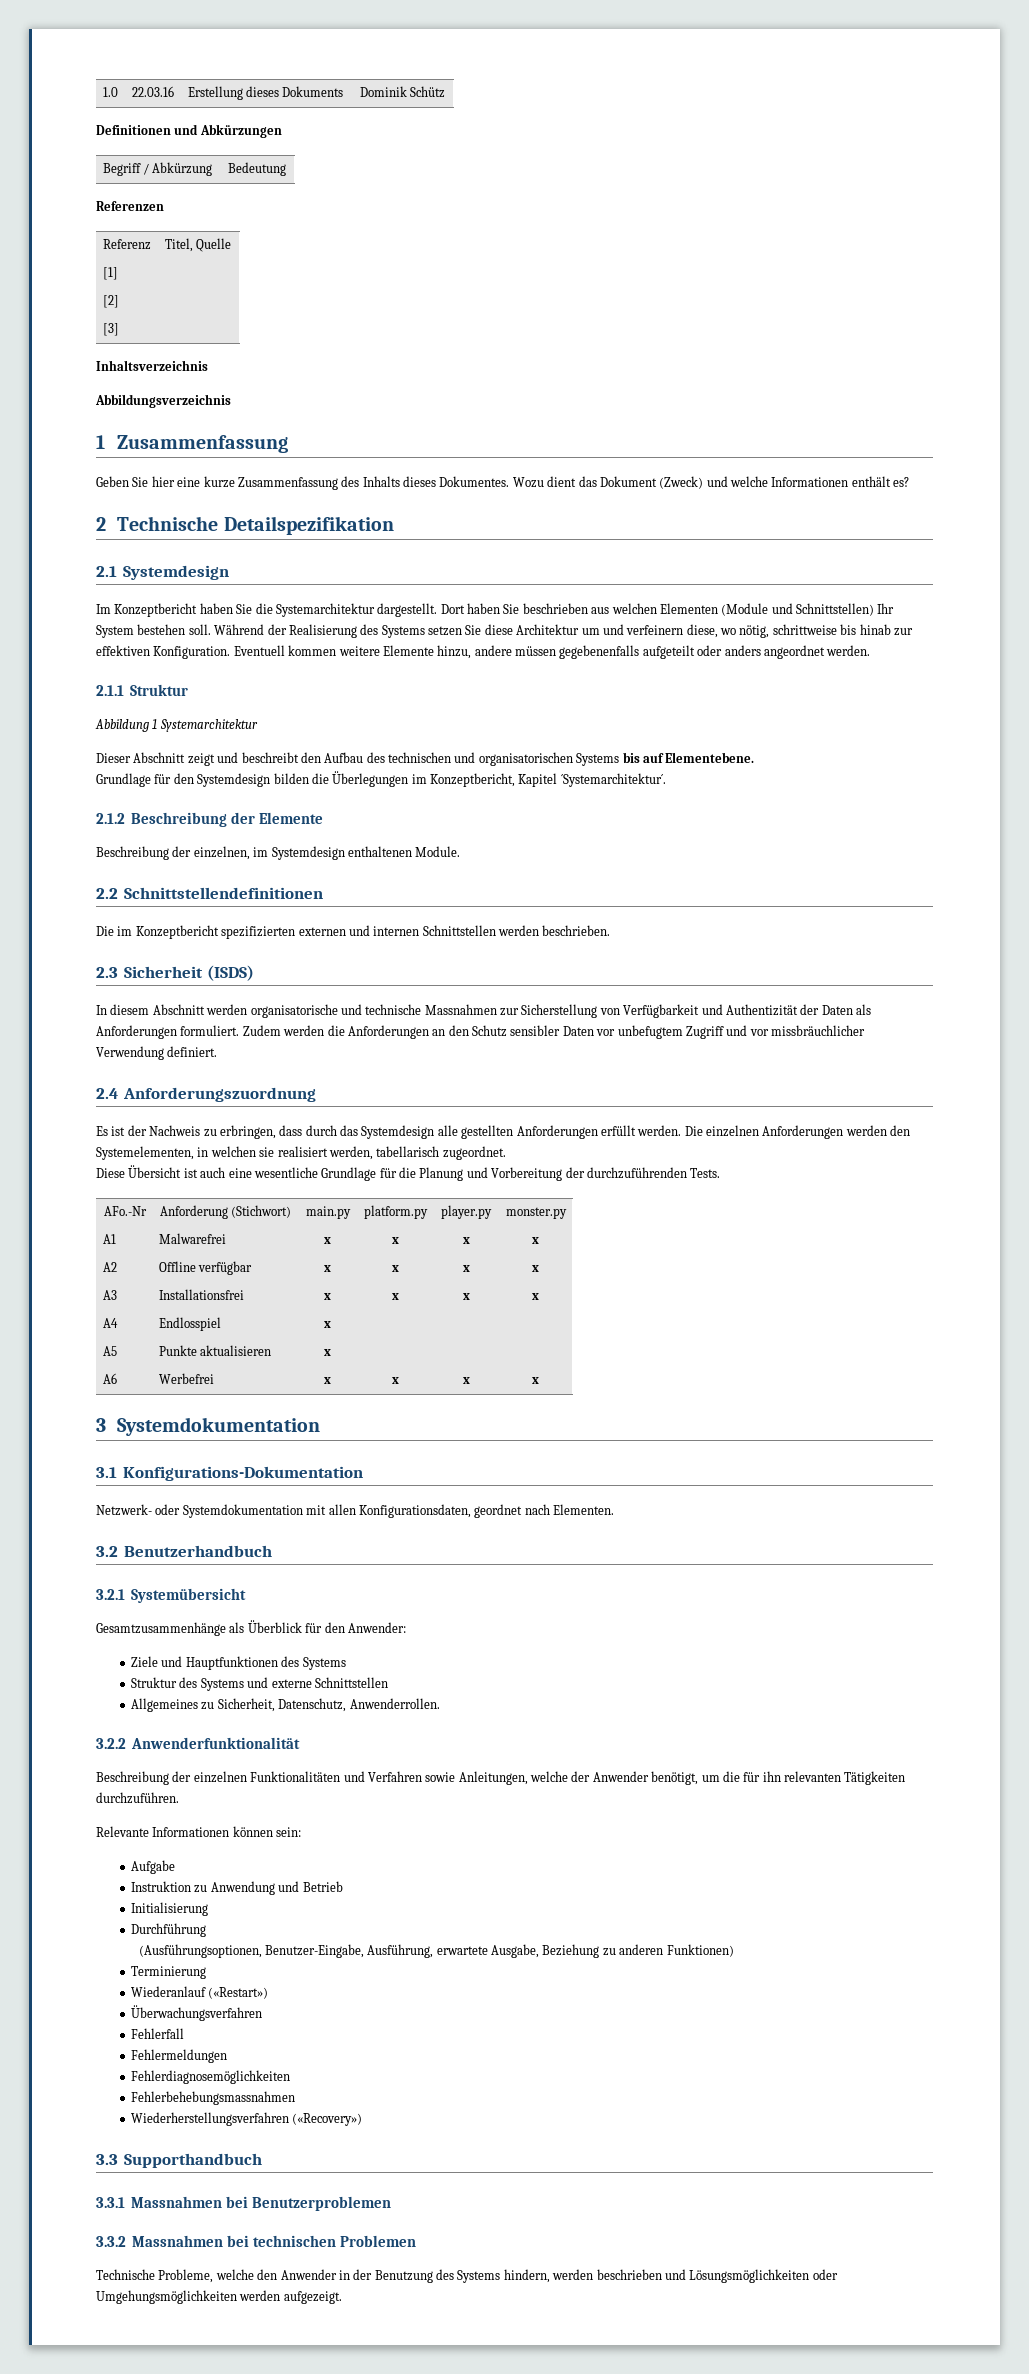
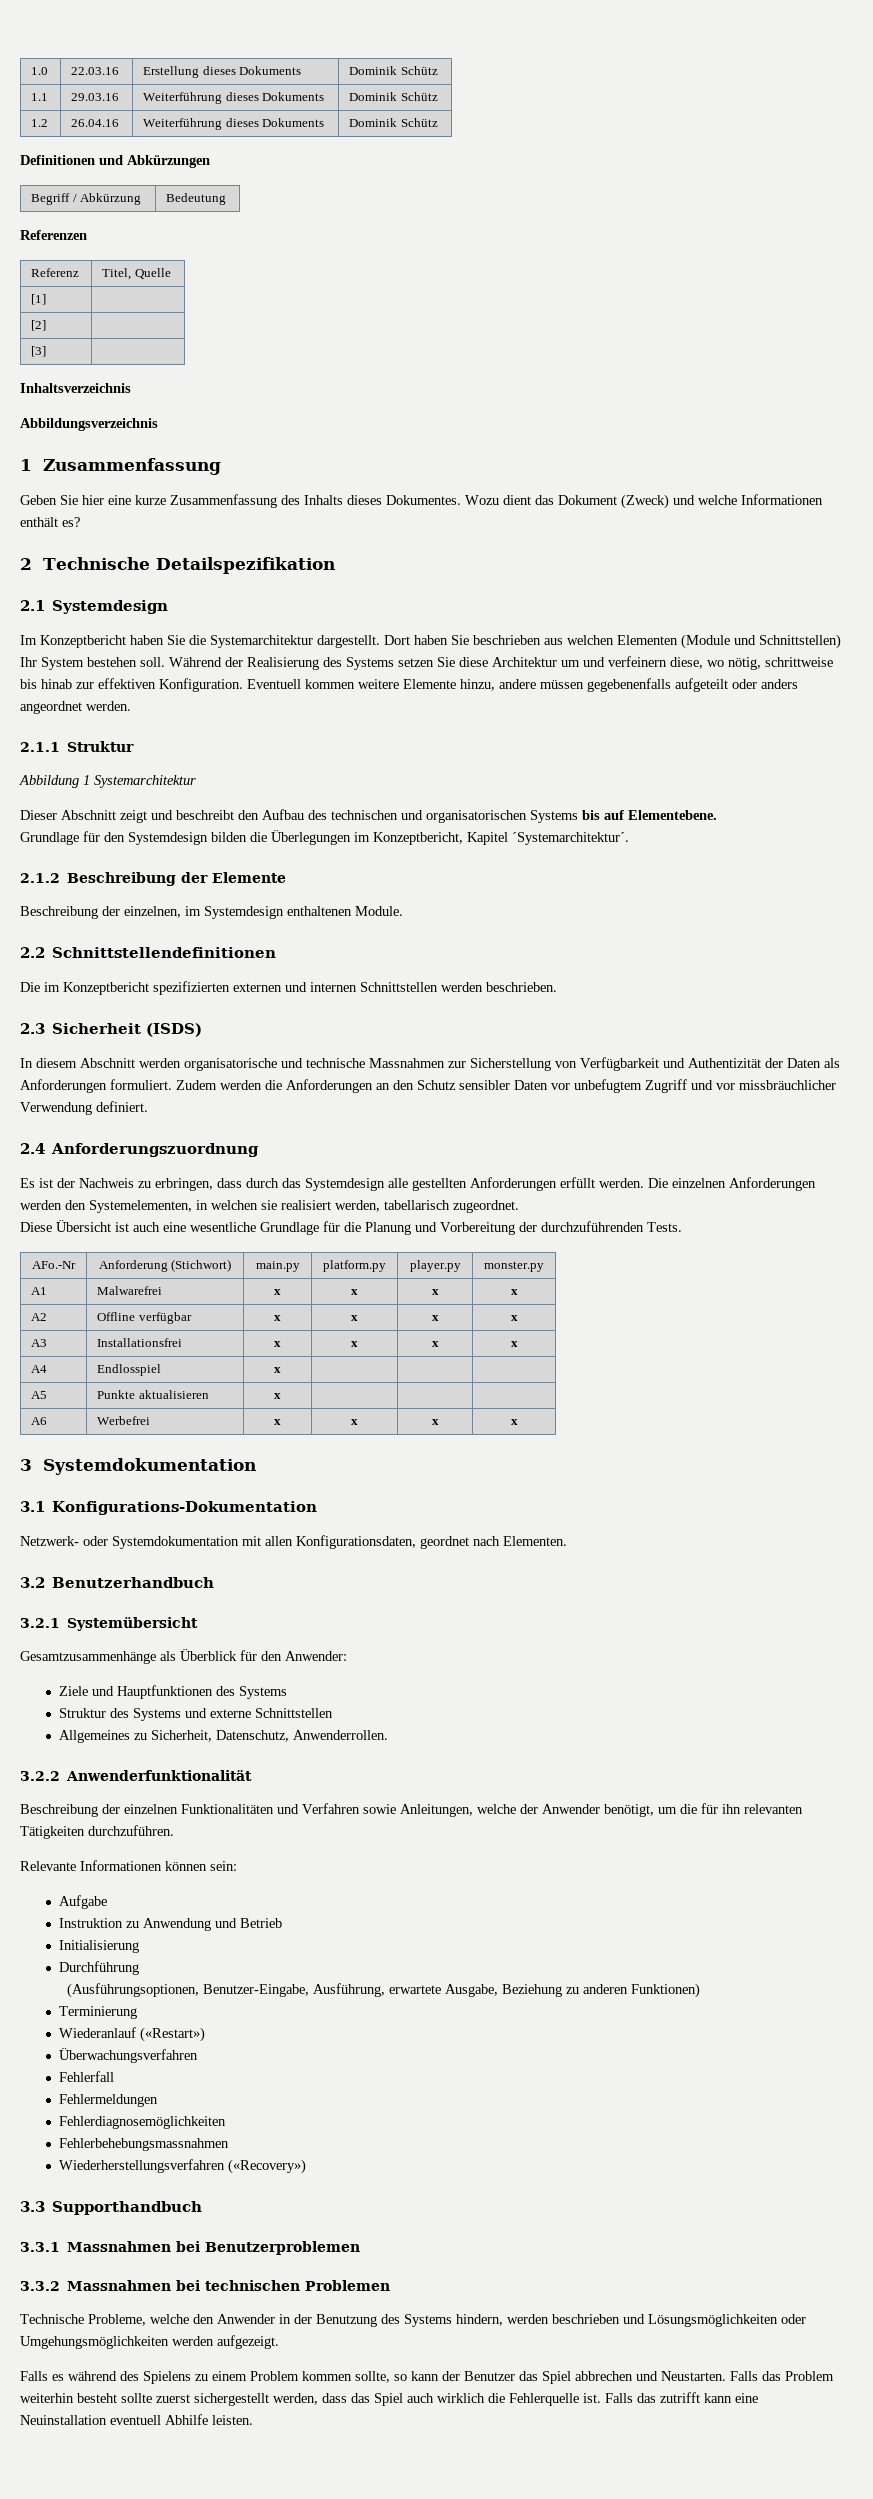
+ 1.1 | 29.03.16 | Weiterführung dieses Dokuments | Dominik Schütz
+ 1.2 | 26.04.16 | Weiterführung dieses Dokuments | Dominik Schütz
+ Falls es während des Spielens zu einem Problem kommen sollte, so kann der Benutzer das Spiel abbrechen und Neustarten. Falls das Problem weiterhin besteht sollte zuerst sichergestellt werden, dass das Spiel auch wirklich die Fehlerquelle ist. Falls das zutrifft kann eine Neuinstallation eventuell Abhilfe leisten.

